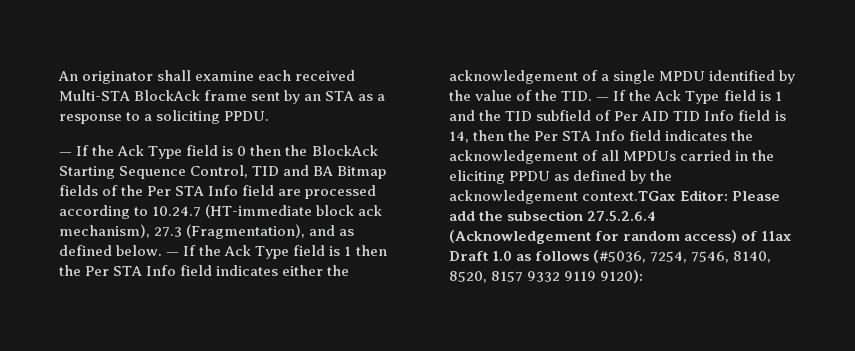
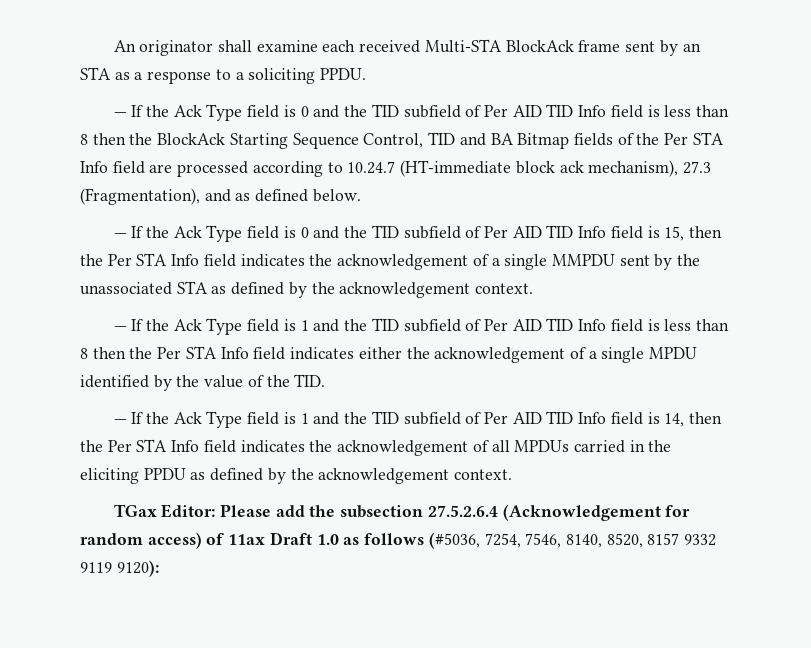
- — If the Ack Type field is 0 then the BlockAck Starting Sequence Control, TID and BA Bitmap fields of the Per STA Info field are processed according to 10.24.7 (HT-immediate block ack mechanism), 27.3 (Fragmentation), and as defined below. — If the Ack Type field is 1 then the Per STA Info field indicates either the acknowledgement of a single MPDU identified by the value of the TID. — If the Ack Type field is 1 and the TID subfield of Per AID TID Info field is 14, then the Per STA Info field indicates the acknowledgement of all MPDUs carried in the eliciting PPDU as defined by the acknowledgement context.TGax Editor:
+ — If the Ack Type field is 0 and the TID subfield of Per AID TID Info field is less than 8 then the BlockAck Starting Sequence Control, TID and BA Bitmap fields of the Per STA Info field are processed according to 10.24.7 (HT-immediate block ack mechanism), 27.3 (Fragmentation), and as defined below.
+ — If the Ack Type field is 0 and the TID subfield of Per AID TID Info field is 15, then the Per STA Info field indicates the acknowledgement of a single MMPDU sent by the unassociated STA as defined by the acknowledgement context.
+ — If the Ack Type field is 1 and the TID subfield of Per AID TID Info field is less than 8 then the Per STA Info field indicates either the acknowledgement of a single MPDU identified by the value of the TID.
+ — If the Ack Type field is 1 and the TID subfield of Per AID TID Info field is 14, then the Per STA Info field indicates the acknowledgement of all MPDUs carried in the eliciting PPDU as defined by the acknowledgement context.
+ TGax Editor:

